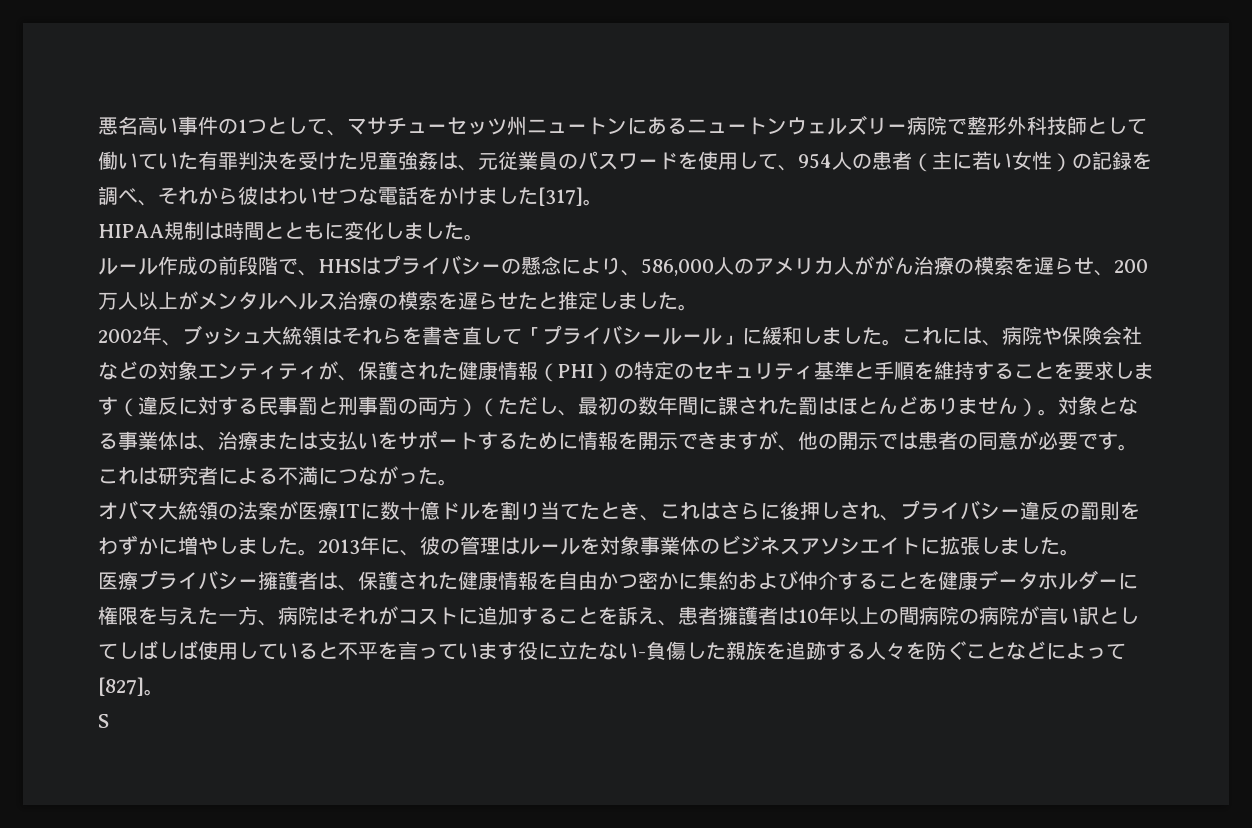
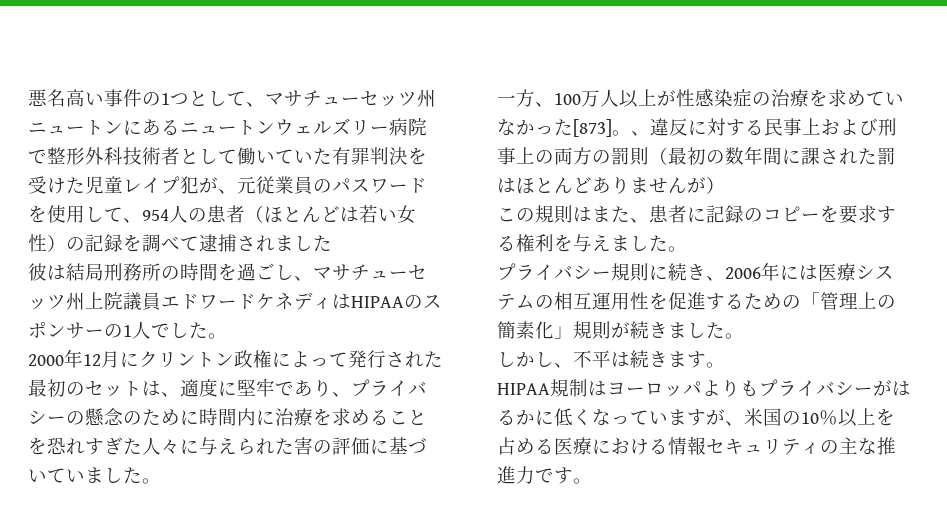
- 悪名高い事件の1つとして、マサチューセッツ州ニュートンにあるニュートンウェルズリー病院で整形外科技師として働いていた有罪判決を受けた児童強姦は、元従業員のパスワードを使用して、954人の患者（主に若い女性）の記録を調べ、それから彼はわいせつな電話をかけました[317]。
- HIPAA規制は時間とともに変化しました。
- ルール作成の前段階で、HHSはプライバシーの懸念により、586,000人のアメリカ人ががん治療の模索を遅らせ、200万人以上がメンタルヘルス治療の模索を遅らせたと推定しました。
- 2002年、ブッシュ大統領はそれらを書き直して「プライバシールール」に緩和しました。これには、病院や保険会社などの対象エンティティが、保護された健康情報（PHI）の特定のセキュリティ基準と手順を維持することを要求します（違反に対する民事罰と刑事罰の両方）（ただし、最初の数年間に課された罰はほとんどありません）。対象となる事業体は、治療または支払いをサポートするために情報を開示できますが、他の開示では患者の同意が必要です。これは研究者による不満につながった。
- オバマ大統領の法案が医療ITに数十億ドルを割り当てたとき、これはさらに後押しされ、プライバシー違反の罰則をわずかに増やしました。2013年に、彼の管理はルールを対象事業体のビジネスアソシエイトに拡張しました。
- 医療プライバシー擁護者は、保護された健康情報を自由かつ密かに集約および仲介することを健康データホルダーに権限を与えた一方、病院はそれがコストに追加することを訴え、患者擁護者は10年以上の間病院の病院が言い訳としてしばしば使用していると不平を言っています役に立たない-負傷した親族を追跡する人々を防ぐことなどによって[827]。
- S
+ 悪名高い事件の1つとして、マサチューセッツ州ニュートンにあるニュートンウェルズリー病院で整形外科技術者として働いていた有罪判決を受けた児童レイプ犯が、元従業員のパスワードを使用して、954人の患者（ほとんどは若い女性）の記録を調べて逮捕されました
+ 彼は結局刑務所の時間を過ごし、マサチューセッツ州上院議員エドワードケネディはHIPAAのスポンサーの1人でした。
+ 2000年12月にクリントン政権によって発行された最初のセットは、適度に堅牢であり、プライバシーの懸念のために時間内に治療を求めることを恐れすぎた人々に与えられた害の評価に基づいていました。
+ 一方、100万人以上が性感染症の治療を求めていなかった[873]。、違反に対する民事上および刑事上の両方の罰則（最初の数年間に課された罰はほとんどありませんが）
+ この規則はまた、患者に記録のコピーを要求する権利を与えました。
+ プライバシー規則に続き、2006年には医療システムの相互運用性を促進するための「管理上の簡素化」規則が続きました。
+ しかし、不平は続きます。
+ HIPAA規制はヨーロッパよりもプライバシーがはるかに低くなっていますが、米国の10％以上を占める医療における情報セキュリティの主な推進力です。

